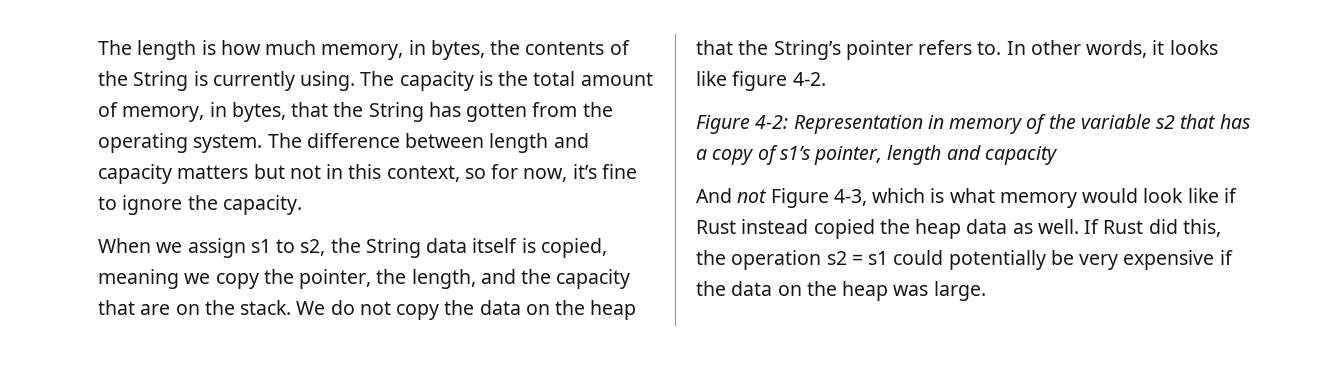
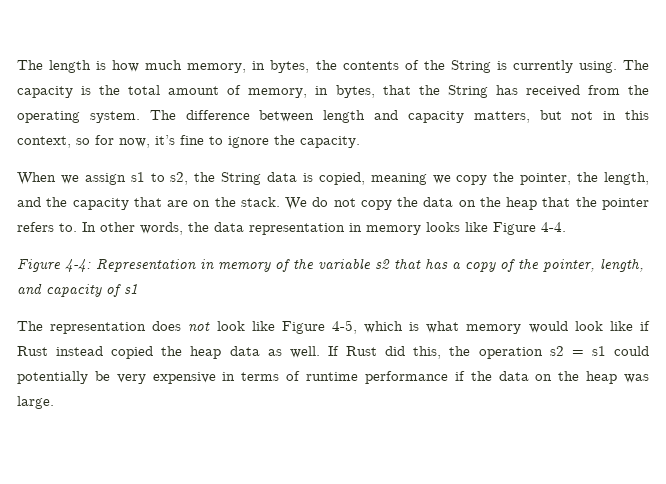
- The capacity is the total amount of memory, in bytes, that the String has gotten from the operating system.
+ The capacity is the total amount of memory, in bytes, that the String has received from the operating system.
- The difference between length and capacity matters but not in this context, so for now, it’s fine to ignore the capacity.
+ The difference between length and capacity matters, but not in this context, so for now, it’s fine to ignore the capacity.
- When we assign s1 to s2, the String data itself is copied, meaning we copy the pointer, the length, and the capacity that are on the stack.
+ When we assign s1 to s2, the String data is copied, meaning we copy the pointer, the length, and the capacity that are on the stack.
- We do not copy the data on the heap that the String’s pointer refers to.
+ We do not copy the data on the heap that the pointer refers to.
- In other words, it looks like figure 4-2.
- Figure 4-2: Representation in memory of the variable s2 that has a copy of s1’s pointer, length and capacity
- And not Figure 4-3, which is what memory would look like if Rust instead copied the heap data as well.
+ In other words, the data representation in memory looks like Figure 4-4.
+ Figure 4-4: Representation in memory of the variable s2 that has a copy of the pointer, length, and capacity of s1
+ The representation does not look like Figure 4-5, which is what memory would look like if Rust instead copied the heap data as well.
- If Rust did this, the operation s2 = s1 could potentially be very expensive if the data on the heap was large.
+ If Rust did this, the operation s2 = s1 could potentially be very expensive in terms of runtime performance if the data on the heap was large.

